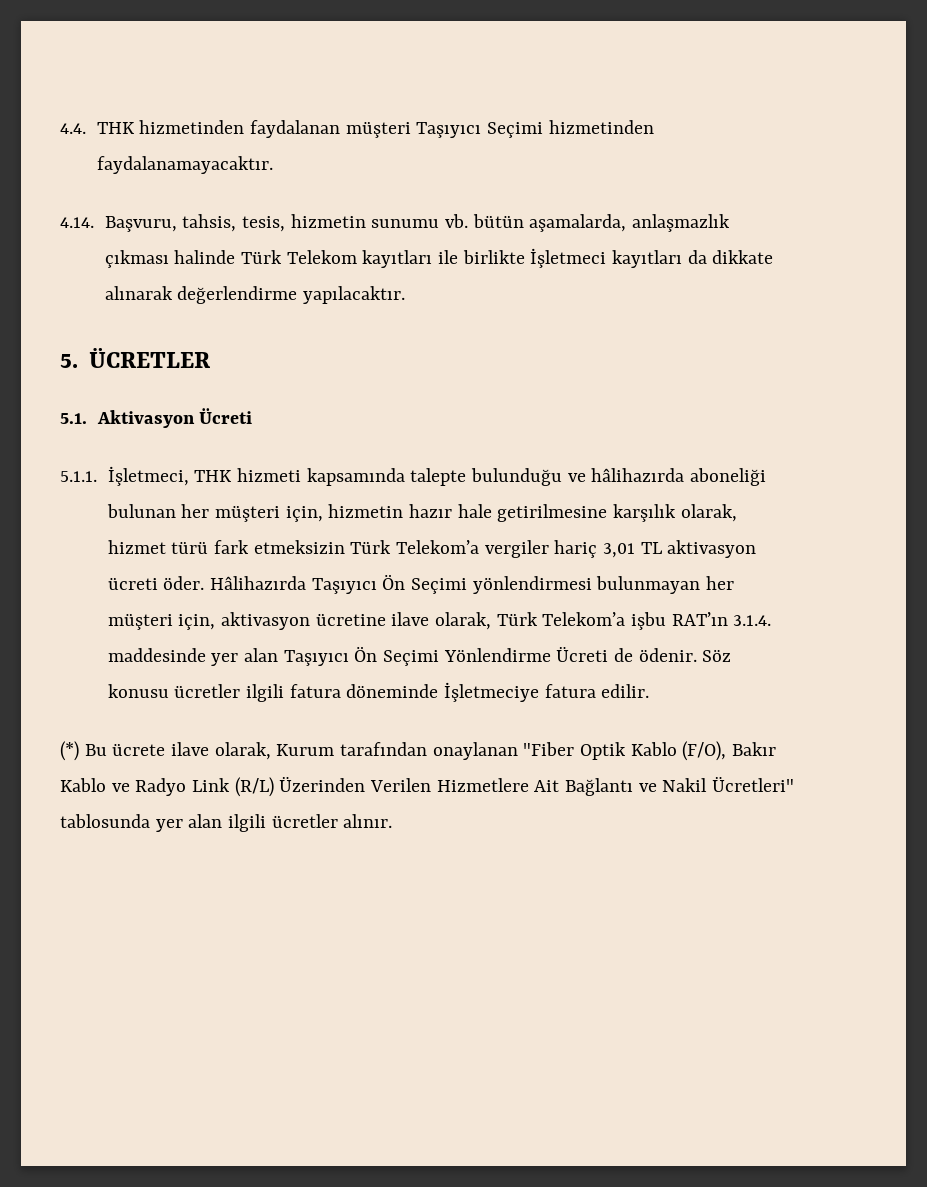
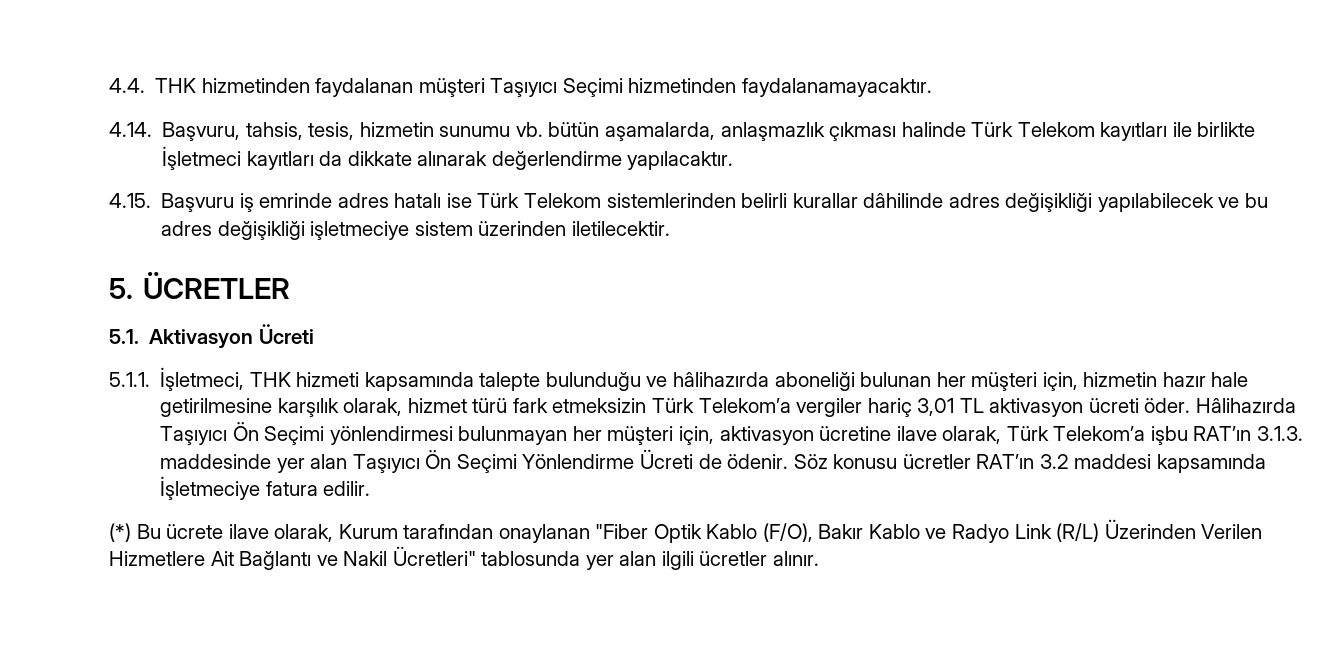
+ 4.15. Başvuru iş emrinde adres hatalı ise Türk Telekom sistemlerinden belirli kurallar dâhilinde adres değişikliği yapılabilecek ve bu adres değişikliği işletmeciye sistem üzerinden iletilecektir.
- Hâlihazırda Taşıyıcı Ön Seçimi yönlendirmesi bulunmayan her müşteri için, aktivasyon ücretine ilave olarak, Türk Telekom’a işbu RAT’ın 3.1.4. maddesinde yer alan Taşıyıcı Ön Seçimi Yönlendirme Ücreti de ödenir.
+ Hâlihazırda Taşıyıcı Ön Seçimi yönlendirmesi bulunmayan her müşteri için, aktivasyon ücretine ilave olarak, Türk Telekom’a işbu RAT’ın 3.1.3. maddesinde yer alan Taşıyıcı Ön Seçimi Yönlendirme Ücreti de ödenir.
- Söz konusu ücretler ilgili fatura döneminde İşletmeciye fatura edilir.
+ Söz konusu ücretler RAT’ın 3.2 maddesi kapsamında İşletmeciye fatura edilir.

